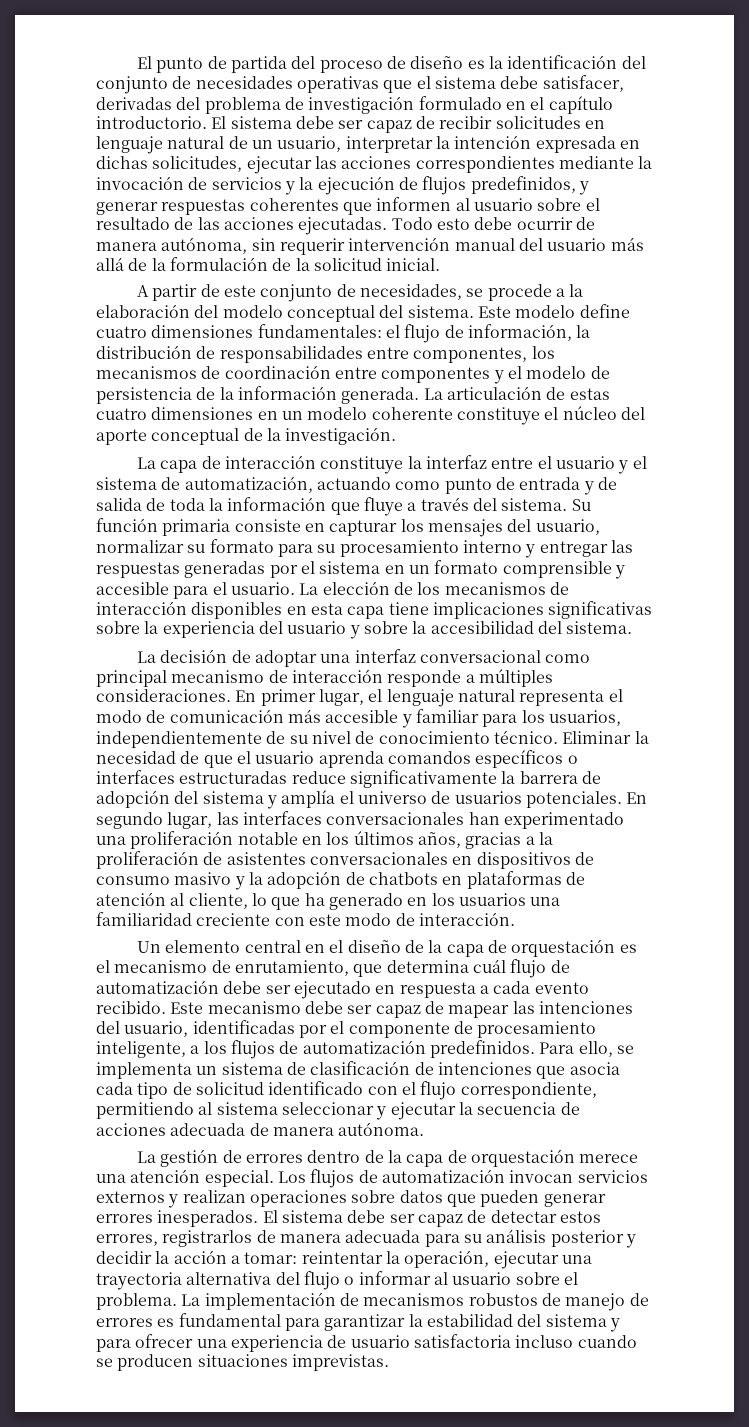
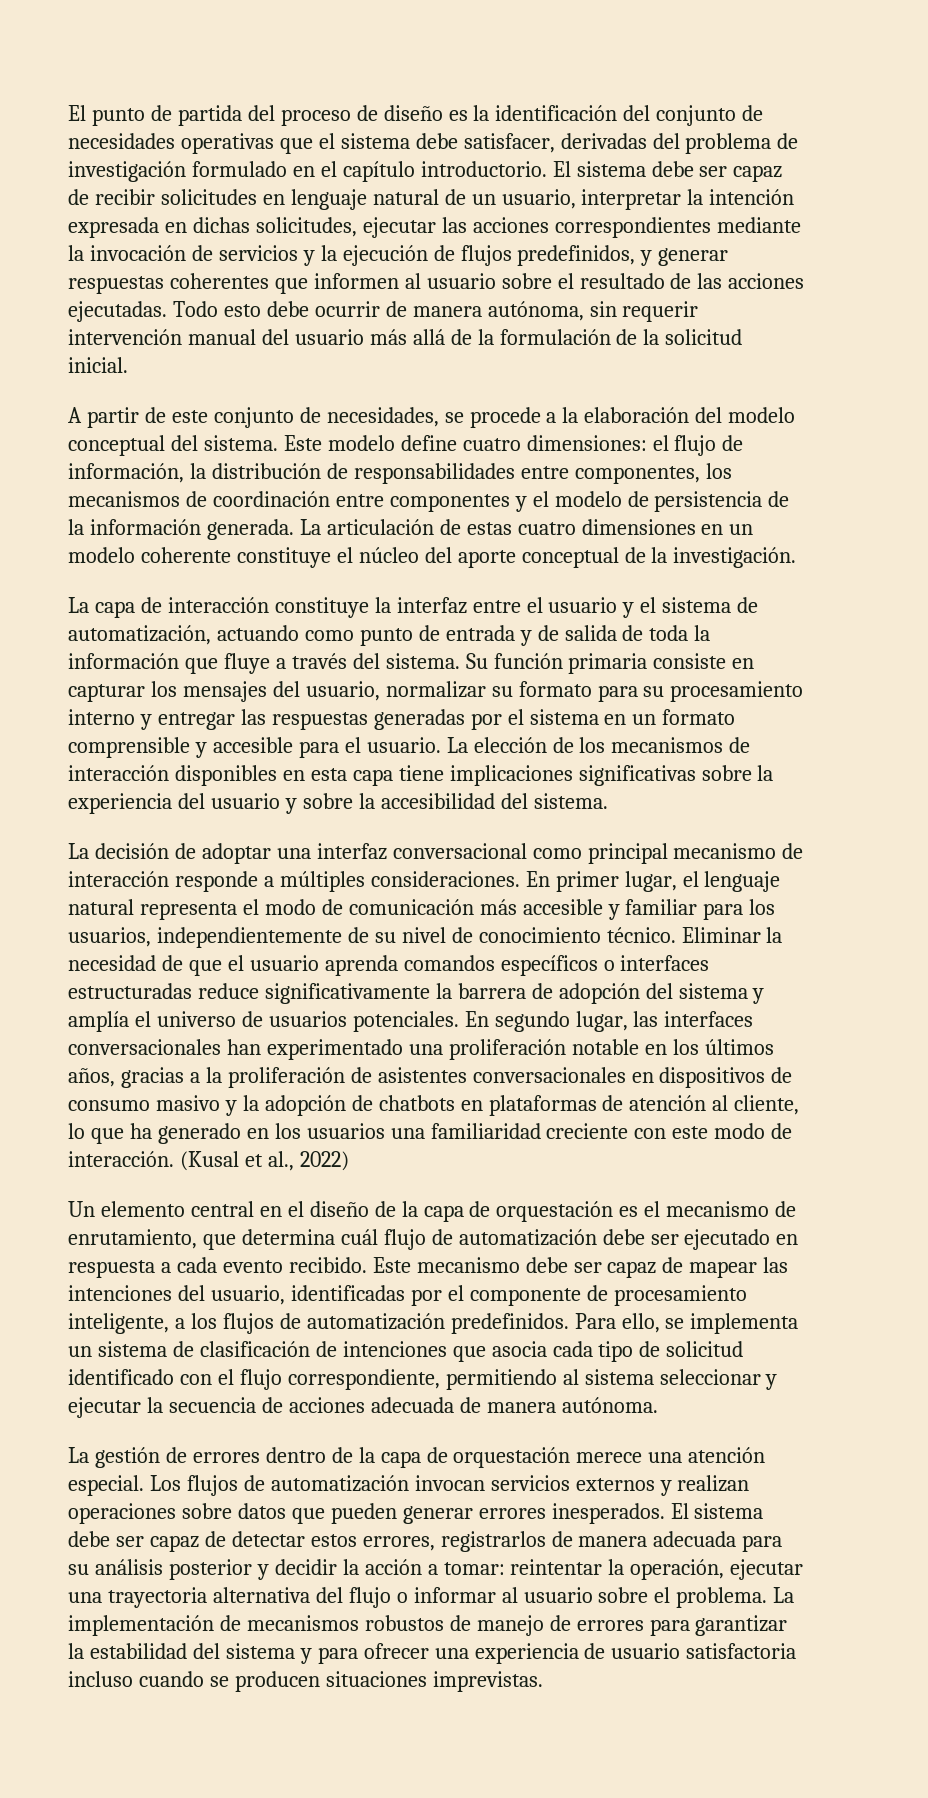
- Este modelo define cuatro dimensiones fundamentales: el flujo de información, la distribución de responsabilidades entre componentes, los mecanismos de coordinación entre componentes y el modelo de persistencia de la información generada.
+ Este modelo define cuatro dimensiones: el flujo de información, la distribución de responsabilidades entre componentes, los mecanismos de coordinación entre componentes y el modelo de persistencia de la información generada.
+ (Kusal et al., 2022)
- La implementación de mecanismos robustos de manejo de errores es fundamental para garantizar la estabilidad del sistema y para ofrecer una experiencia de usuario satisfactoria incluso cuando se producen situaciones imprevistas.
+ La implementación de mecanismos robustos de manejo de errores para garantizar la estabilidad del sistema y para ofrecer una experiencia de usuario satisfactoria incluso cuando se producen situaciones imprevistas.

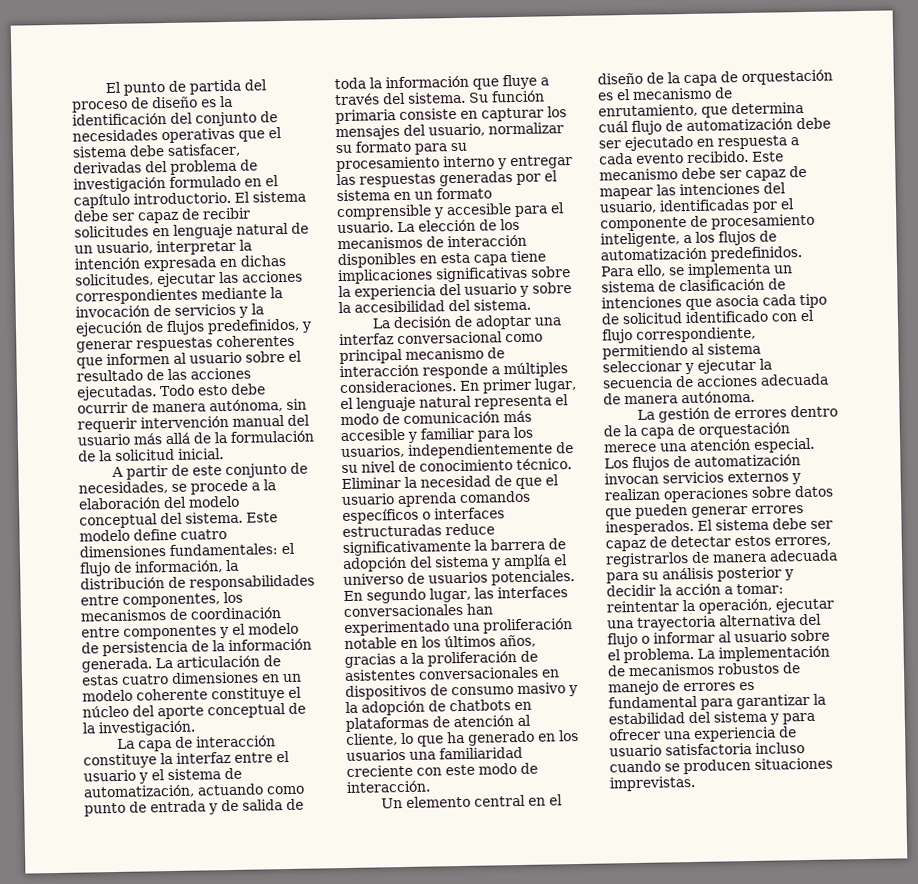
- Este modelo define cuatro dimensiones: el flujo de información, la distribución de responsabilidades entre componentes, los mecanismos de coordinación entre componentes y el modelo de persistencia de la información generada.
+ Este modelo define cuatro dimensiones fundamentales: el flujo de información, la distribución de responsabilidades entre componentes, los mecanismos de coordinación entre componentes y el modelo de persistencia de la información generada.
- (Kusal et al., 2022)
- La implementación de mecanismos robustos de manejo de errores para garantizar la estabilidad del sistema y para ofrecer una experiencia de usuario satisfactoria incluso cuando se producen situaciones imprevistas.
+ La implementación de mecanismos robustos de manejo de errores es fundamental para garantizar la estabilidad del sistema y para ofrecer una experiencia de usuario satisfactoria incluso cuando se producen situaciones imprevistas.

